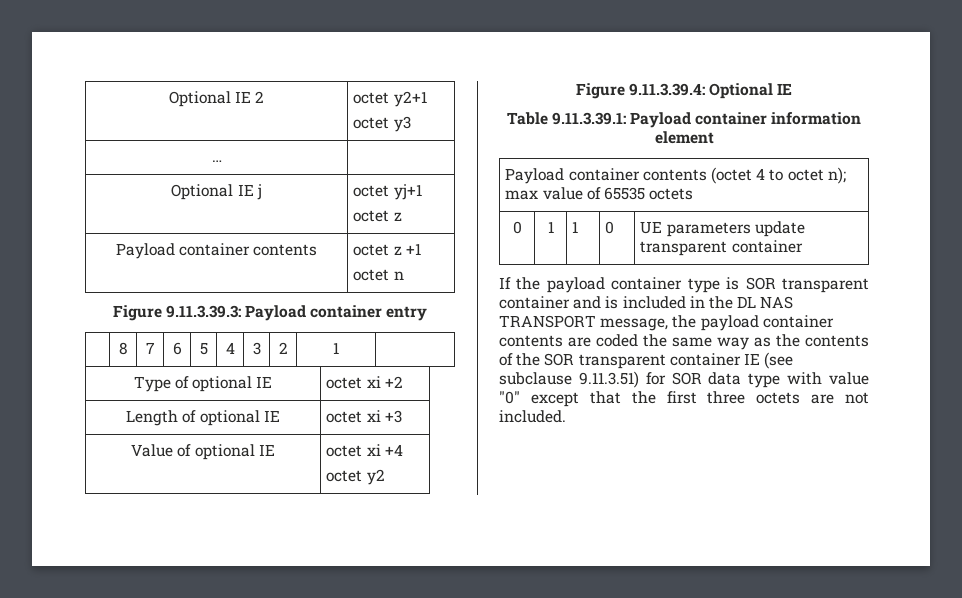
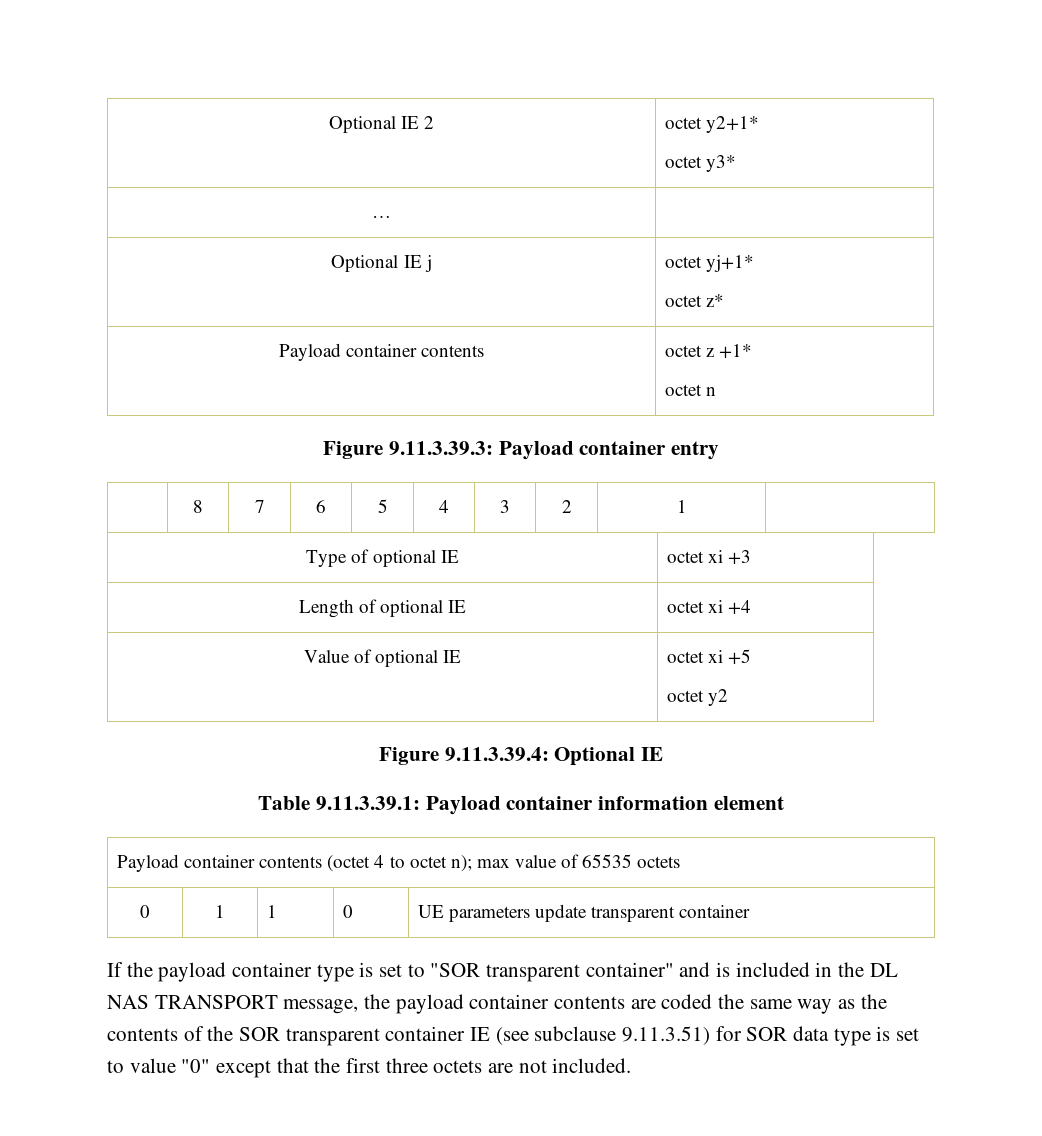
- Optional IE 2 | octet y2+1
- octet y3
+ Optional IE 2 | octet y2+1*
+ octet y3*
- Optional IE j | octet yj+1
- octet z
+ Optional IE j | octet yj+1*
+ octet z*
- Payload container contents | octet z +1
+ Payload container contents | octet z +1*
- Type of optional IE | octet xi +2
+ Type of optional IE | octet xi +3
- Length of optional IE | octet xi +3
+ Length of optional IE | octet xi +4
- Value of optional IE | octet xi +4
+ Value of optional IE | octet xi +5
- If the payload container type is SOR transparent container and is included in the DL NAS TRANSPORT message, the payload container contents are coded the same way as the contents of the SOR transparent container IE (see subclause 9.11.3.51) for SOR data type with value "0" except that the first three octets are not included.
+ If the payload container type is set to "SOR transparent container" and is included in the DL NAS TRANSPORT message, the payload container contents are coded the same way as the contents of the SOR transparent container IE (see subclause 9.11.3.51) for SOR data type is set to value "0" except that the first three octets are not included.

